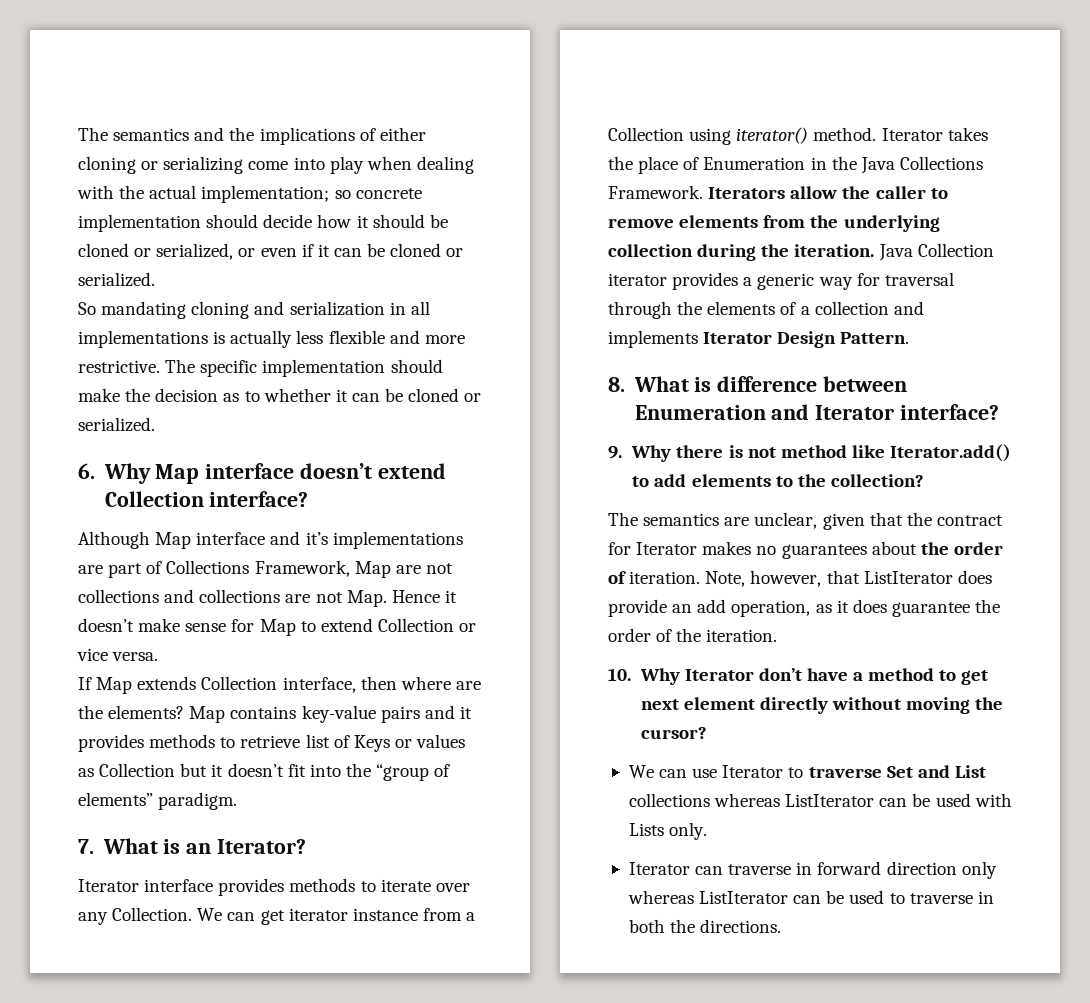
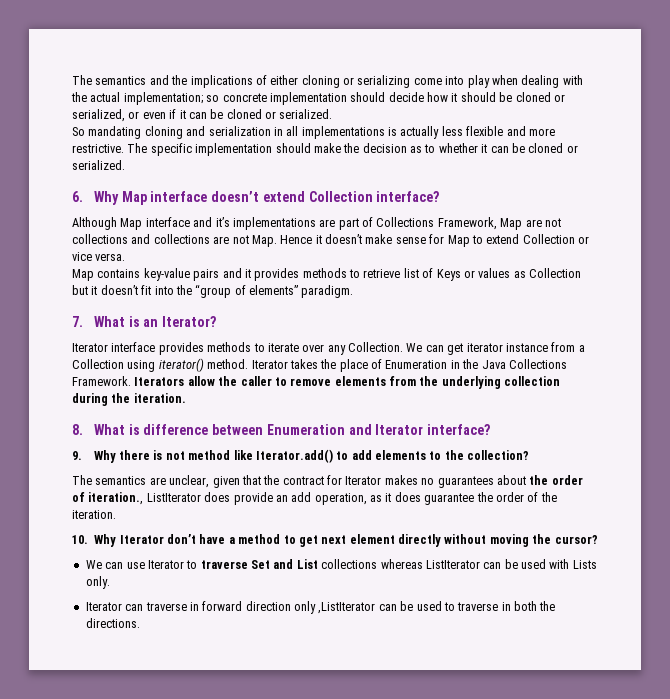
- If Map extends Collection interface, then where are the elements?
- Java Collection iterator provides a generic way for traversal through the elements of a collection and implements Iterator Design Pattern.
- The semantics are unclear, given that the contract for Iterator makes no guarantees about the order of iteration. Note, however, that ListIterator does provide an add operation, as it does guarantee the order of the iteration.
+ The semantics are unclear, given that the contract for Iterator makes no guarantees about the order of iteration., ListIterator does provide an add operation, as it does guarantee the order of the iteration.
- Iterator can traverse in forward direction only whereas ListIterator can be used to traverse in both the directions.
+ Iterator can traverse in forward direction only ,ListIterator can be used to traverse in both the directions.

